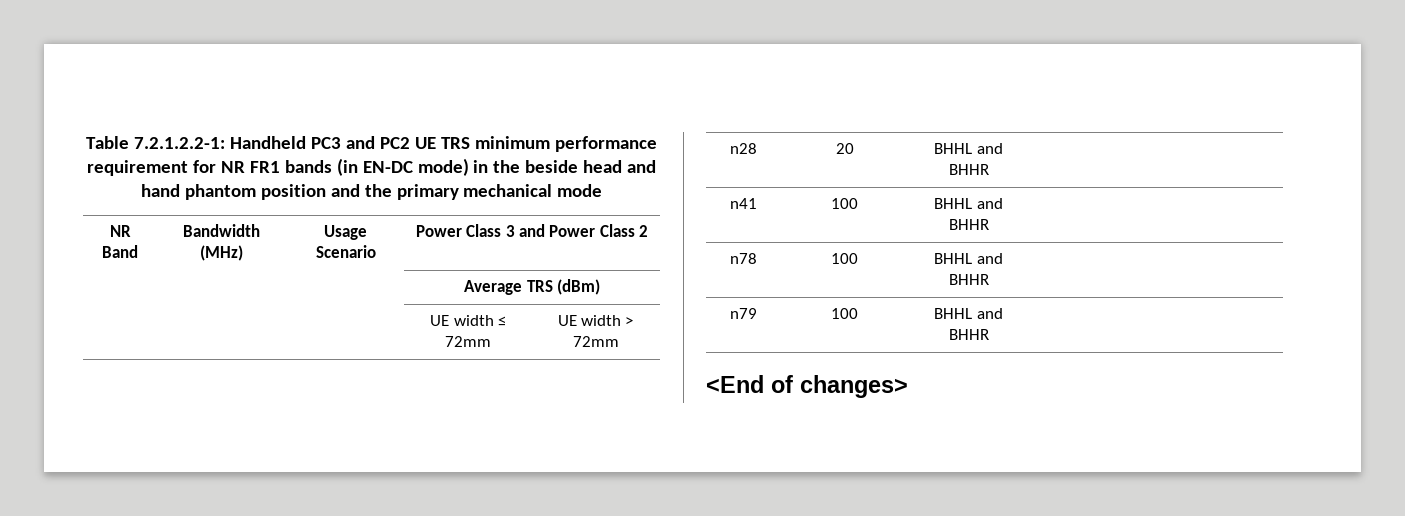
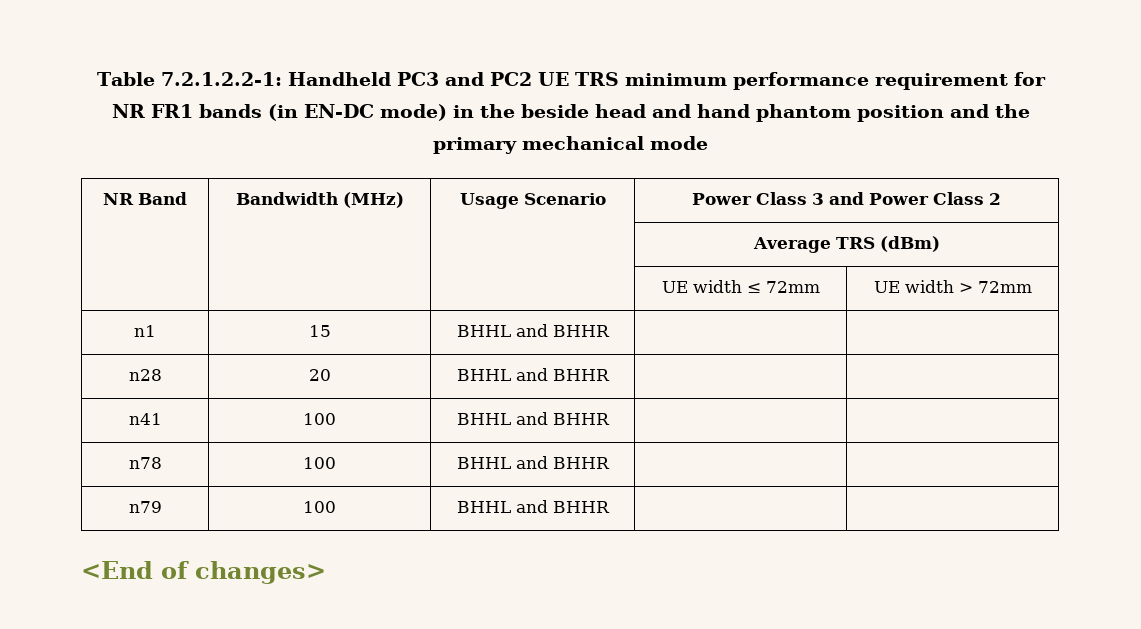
+ n1 | 15 | BHHL and BHHR | |

